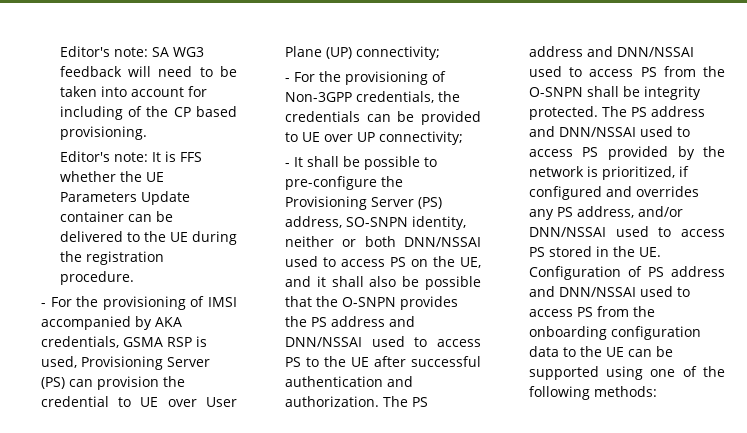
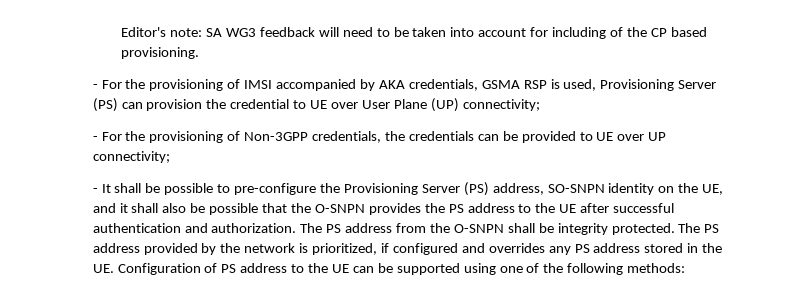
- Editor's note: It is FFS whether the UE Parameters Update container can be delivered to the UE during the registration procedure.
- - It shall be possible to pre-configure the Provisioning Server (PS) address, SO-SNPN identity, neither or both DNN/NSSAI used to access PS on the UE, and it shall also be possible that the O-SNPN provides the PS address and DNN/NSSAI used to access PS to the UE after successful authentication and authorization.
+ - It shall be possible to pre-configure the Provisioning Server (PS) address, SO-SNPN identity on the UE, and it shall also be possible that the O-SNPN provides the PS address to the UE after successful authentication and authorization.
- The PS address and DNN/NSSAI used to access PS from the O-SNPN shall be integrity protected.
+ The PS address from the O-SNPN shall be integrity protected.
- The PS address and DNN/NSSAI used to access PS provided by the network is prioritized, if configured and overrides any PS address, and/or DNN/NSSAI used to access PS stored in the UE. Configuration of PS address and DNN/NSSAI used to access PS from the onboarding configuration data to the UE can be supported using one of the following methods:
+ The PS address provided by the network is prioritized, if configured and overrides any PS address stored in the UE. Configuration of PS address to the UE can be supported using one of the following methods:

